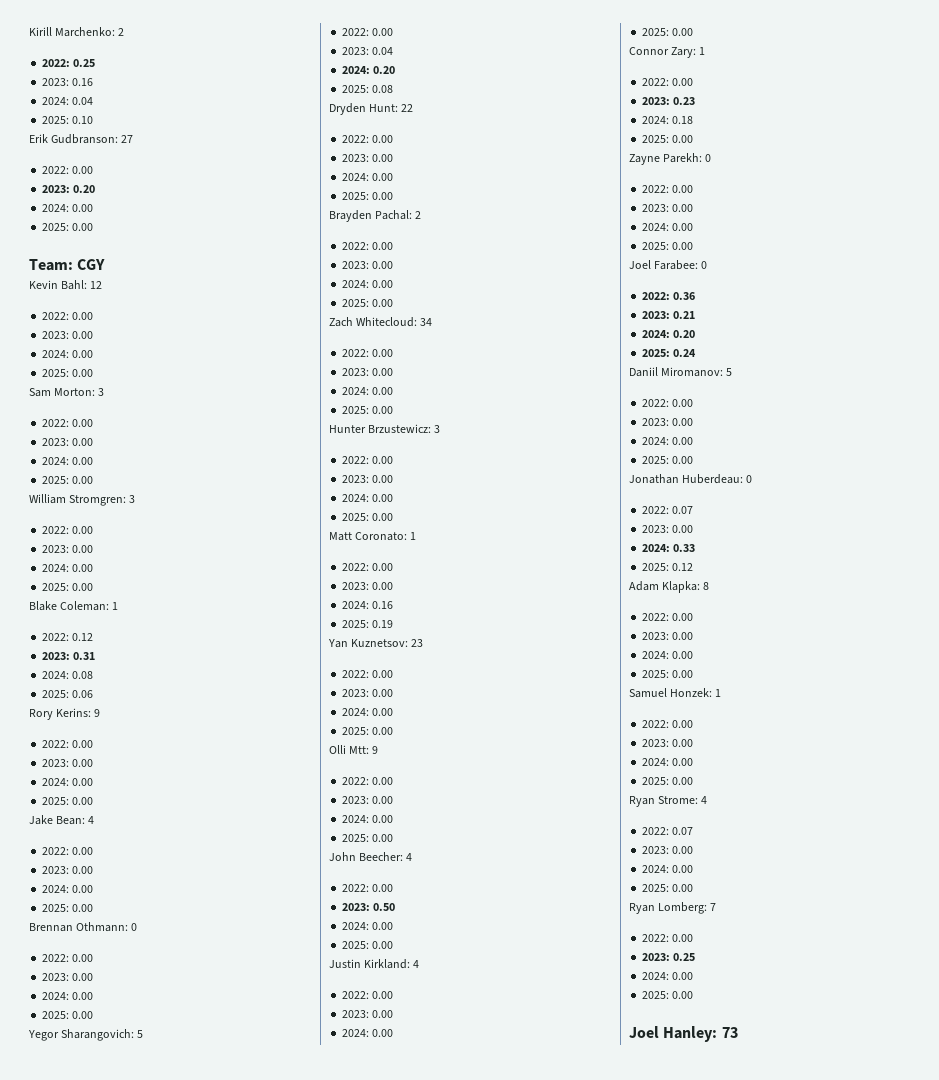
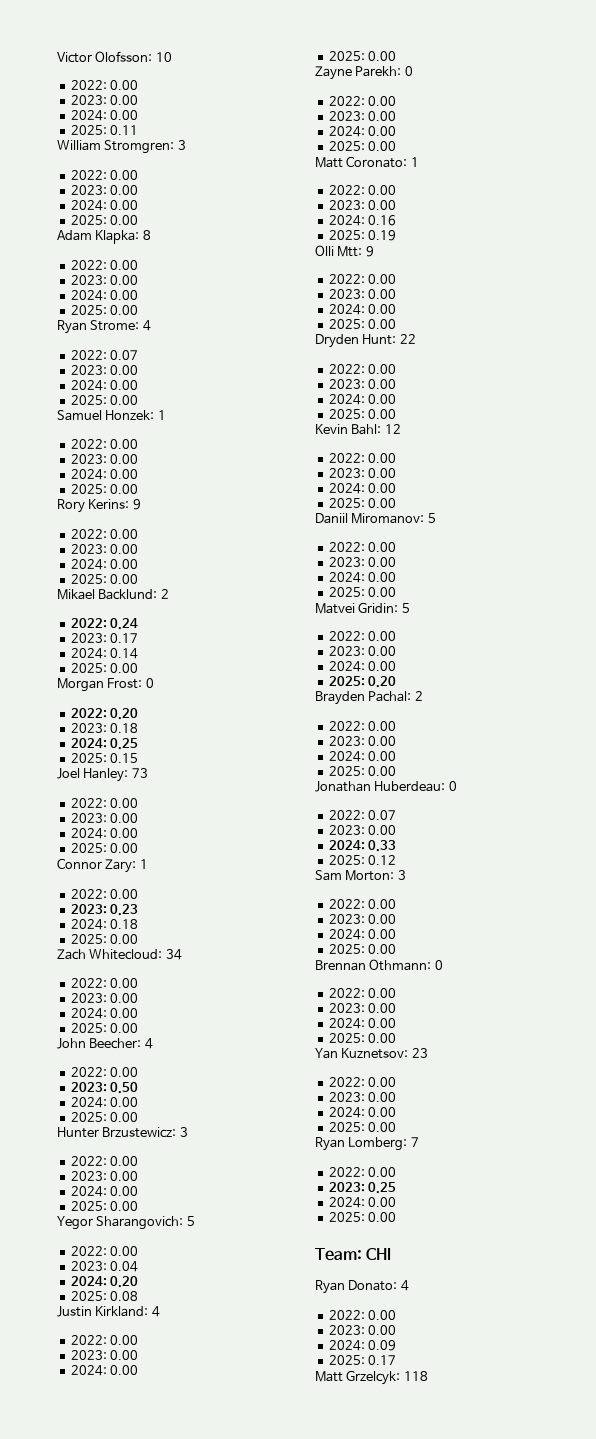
- Kirill Marchenko: 2
- 2022: 0.25
- 2023: 0.16
- 2024: 0.04
- 2025: 0.10
- Erik Gudbranson: 27
+ Victor Olofsson: 10
  2022: 0.00
- 2023: 0.20
+ 2023: 0.00
+ 2024: 0.00
+ 2025: 0.11
+ William Stromgren: 3
+ 2022: 0.00
+ 2023: 0.00
  2024: 0.00
  2025: 0.00
- Team: CGY
+ Adam Klapka: 8
+ 2022: 0.00
+ 2023: 0.00
+ 2024: 0.00
+ 2025: 0.00
+ Ryan Strome: 4
+ 2022: 0.07
+ 2023: 0.00
+ 2024: 0.00
+ 2025: 0.00
+ Samuel Honzek: 1
+ 2022: 0.00
+ 2023: 0.00
+ 2024: 0.00
+ 2025: 0.00
+ Rory Kerins: 9
+ 2022: 0.00
+ 2023: 0.00
+ 2024: 0.00
+ 2025: 0.00
+ Mikael Backlund: 2
+ 2022: 0.24
+ 2023: 0.17
+ 2024: 0.14
+ 2025: 0.00
+ Morgan Frost: 0
+ 2022: 0.20
+ 2023: 0.18
+ 2024: 0.25
+ 2025: 0.15
+ Joel Hanley: 73
+ 2022: 0.00
+ 2023: 0.00
+ 2024: 0.00
+ 2025: 0.00
+ Connor Zary: 1
+ 2022: 0.00
+ 2023: 0.23
+ 2024: 0.18
+ 2025: 0.00
+ Zach Whitecloud: 34
+ 2022: 0.00
+ 2023: 0.00
+ 2024: 0.00
+ 2025: 0.00
+ John Beecher: 4
+ 2022: 0.00
+ 2023: 0.50
+ 2024: 0.00
+ 2025: 0.00
+ Hunter Brzustewicz: 3
+ 2022: 0.00
+ 2023: 0.00
+ 2024: 0.00
+ 2025: 0.00
+ Yegor Sharangovich: 5
+ 2022: 0.00
+ 2023: 0.04
+ 2024: 0.20
+ 2025: 0.08
+ Justin Kirkland: 4
+ 2022: 0.00
+ 2023: 0.00
+ 2024: 0.00
+ 2025: 0.00
+ Zayne Parekh: 0
+ 2022: 0.00
+ 2023: 0.00
+ 2024: 0.00
+ 2025: 0.00
+ Matt Coronato: 1
+ 2022: 0.00
+ 2023: 0.00
+ 2024: 0.16
+ 2025: 0.19
+ Olli Mtt: 9
+ 2022: 0.00
+ 2023: 0.00
+ 2024: 0.00
+ 2025: 0.00
+ Dryden Hunt: 22
+ 2022: 0.00
+ 2023: 0.00
+ 2024: 0.00
+ 2025: 0.00
- Sam Morton: 3
+ Daniil Miromanov: 5
  2022: 0.00
  2023: 0.00
  2024: 0.00
  2025: 0.00
- William Stromgren: 3
+ Matvei Gridin: 5
+ 2022: 0.00
+ 2023: 0.00
+ 2024: 0.00
+ 2025: 0.20
+ Brayden Pachal: 2
  2022: 0.00
  2023: 0.00
  2024: 0.00
  2025: 0.00
- Blake Coleman: 1
- 2022: 0.12
- 2023: 0.31
- 2024: 0.08
- 2025: 0.06
- Rory Kerins: 9
- 2022: 0.00
+ Jonathan Huberdeau: 0
+ 2022: 0.07
  2023: 0.00
- 2024: 0.00
- 2025: 0.00
- Jake Bean: 4
+ 2024: 0.33
+ 2025: 0.12
+ Sam Morton: 3
- Yegor Sharangovich: 5
- 2022: 0.00
- 2023: 0.04
- 2024: 0.20
- 2025: 0.08
- Dryden Hunt: 22
- 2022: 0.00
- 2023: 0.00
- 2024: 0.00
- 2025: 0.00
- Brayden Pachal: 2
- 2022: 0.00
- 2023: 0.00
- 2024: 0.00
- 2025: 0.00
- Zach Whitecloud: 34
- 2022: 0.00
- 2023: 0.00
- 2024: 0.00
- 2025: 0.00
- Hunter Brzustewicz: 3
- 2022: 0.00
- 2023: 0.00
- 2024: 0.00
- 2025: 0.00
- Matt Coronato: 1
- 2022: 0.00
- 2023: 0.00
- 2024: 0.16
- 2025: 0.19
- Olli Mtt: 9
- 2022: 0.00
- 2023: 0.00
- 2024: 0.00
- 2025: 0.00
- John Beecher: 4
- 2022: 0.00
- 2023: 0.50
- 2024: 0.00
- 2025: 0.00
- Justin Kirkland: 4
- 2022: 0.00
- 2023: 0.00
- 2024: 0.00
- 2025: 0.00
- Connor Zary: 1
- 2022: 0.00
- 2023: 0.23
- 2024: 0.18
- 2025: 0.00
- Zayne Parekh: 0
- 2022: 0.00
- 2023: 0.00
- 2024: 0.00
- 2025: 0.00
- Joel Farabee: 0
- 2022: 0.36
- 2023: 0.21
- 2024: 0.20
- 2025: 0.24
- Daniil Miromanov: 5
- 2022: 0.00
- 2023: 0.00
- 2024: 0.00
- 2025: 0.00
- Jonathan Huberdeau: 0
- 2022: 0.07
- 2023: 0.00
- 2024: 0.33
- 2025: 0.12
- Adam Klapka: 8
- 2022: 0.00
- 2023: 0.00
- 2024: 0.00
- 2025: 0.00
- Samuel Honzek: 1
- 2022: 0.00
- 2023: 0.00
- 2024: 0.00
- 2025: 0.00
- Ryan Strome: 4
- 2022: 0.07
- 2023: 0.00
- 2024: 0.00
- 2025: 0.00
- Joel Hanley: 73
+ Team: CHI
+ Ryan Donato: 4
+ 2022: 0.00
+ 2023: 0.00
+ 2024: 0.09
+ 2025: 0.17
+ Matt Grzelcyk: 118

